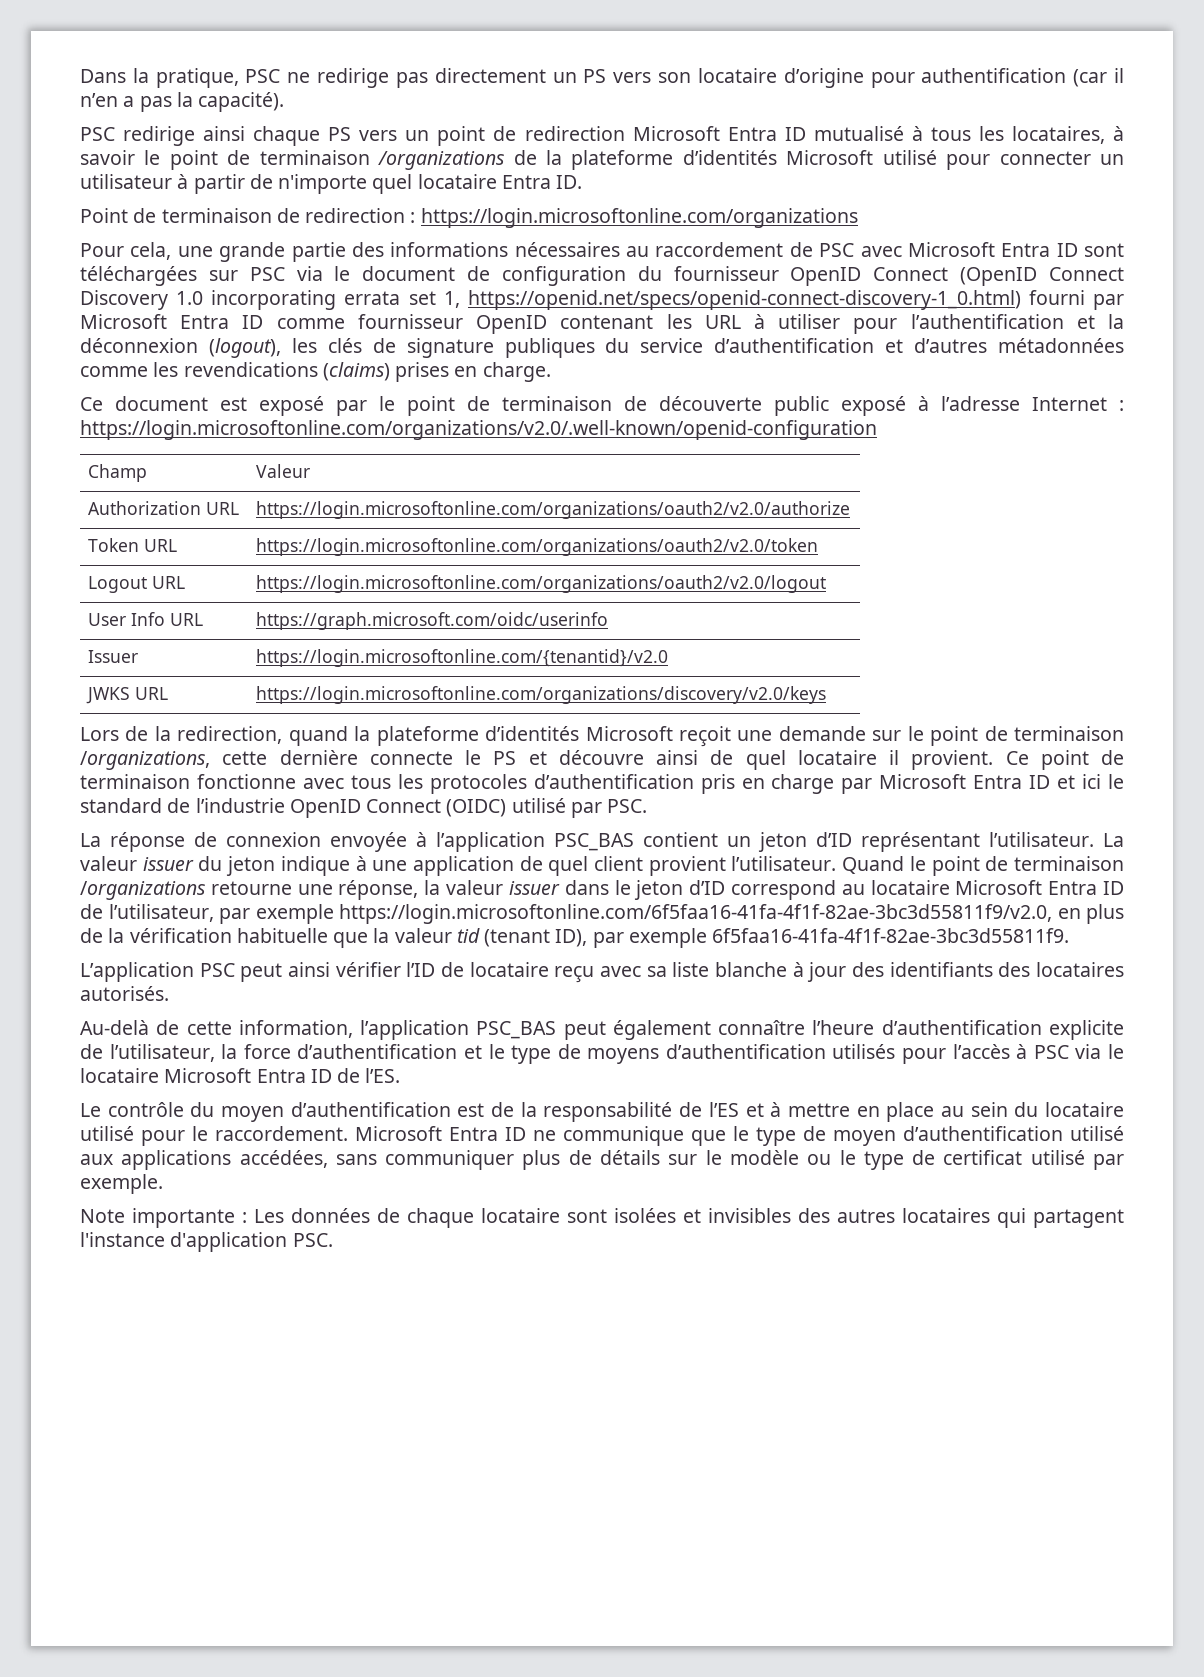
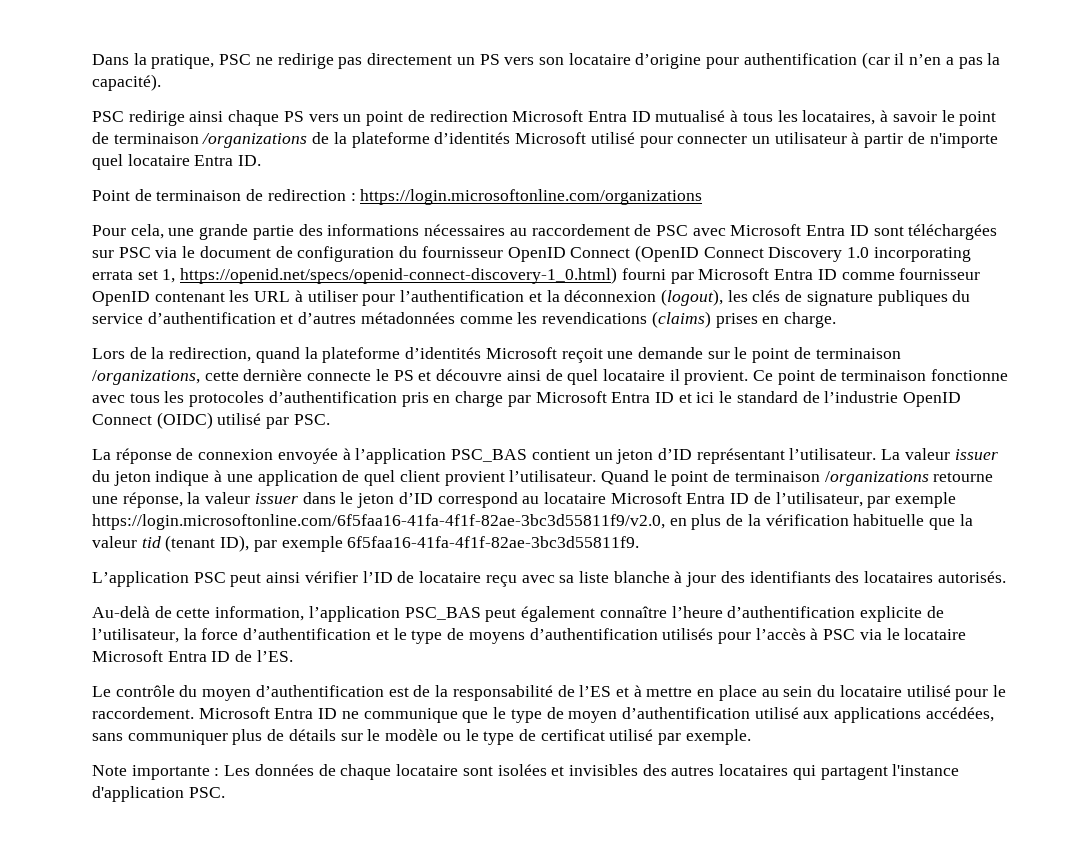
- Ce document est exposé par le point de terminaison de découverte public exposé à l’adresse Internet : https://login.microsoftonline.com/organizations/v2.0/.well-known/openid-configuration
- Champ | Valeur
- Authorization URL | https://login.microsoftonline.com/organizations/oauth2/v2.0/authorize
- Token URL | https://login.microsoftonline.com/organizations/oauth2/v2.0/token
- Logout URL | https://login.microsoftonline.com/organizations/oauth2/v2.0/logout
- User Info URL | https://graph.microsoft.com/oidc/userinfo
- Issuer | https://login.microsoftonline.com/{tenantid}/v2.0
- JWKS URL | https://login.microsoftonline.com/organizations/discovery/v2.0/keys

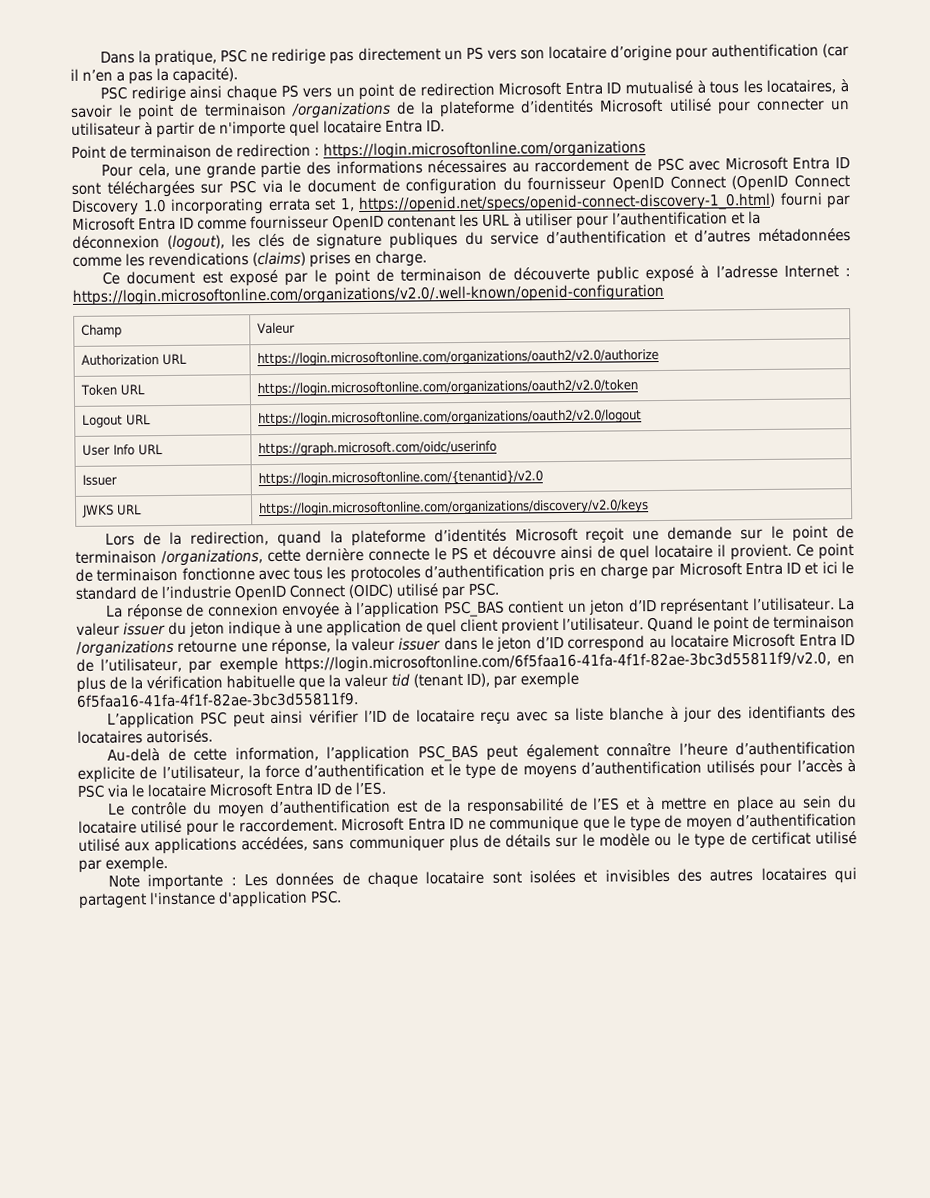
+ Ce document est exposé par le point de terminaison de découverte public exposé à l’adresse Internet : https://login.microsoftonline.com/organizations/v2.0/.well-known/openid-configuration
+ Champ | Valeur
+ Authorization URL | https://login.microsoftonline.com/organizations/oauth2/v2.0/authorize
+ Token URL | https://login.microsoftonline.com/organizations/oauth2/v2.0/token
+ Logout URL | https://login.microsoftonline.com/organizations/oauth2/v2.0/logout
+ User Info URL | https://graph.microsoft.com/oidc/userinfo
+ Issuer | https://login.microsoftonline.com/{tenantid}/v2.0
+ JWKS URL | https://login.microsoftonline.com/organizations/discovery/v2.0/keys

